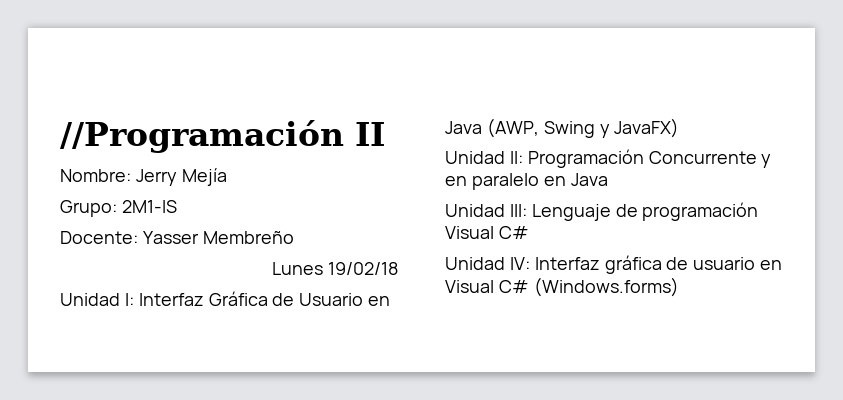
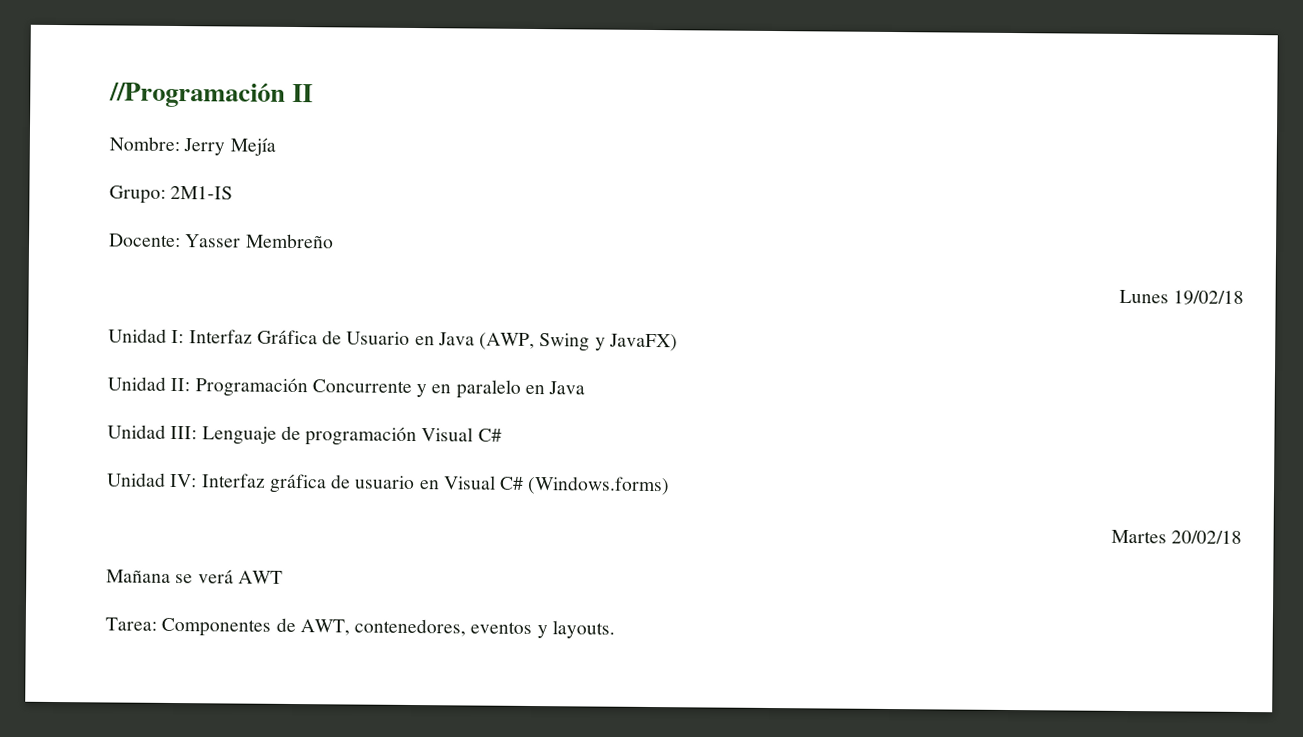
+ Martes 20/02/18
+ Mañana se verá AWT
+ Tarea: Componentes de AWT, contenedores, eventos y layouts.

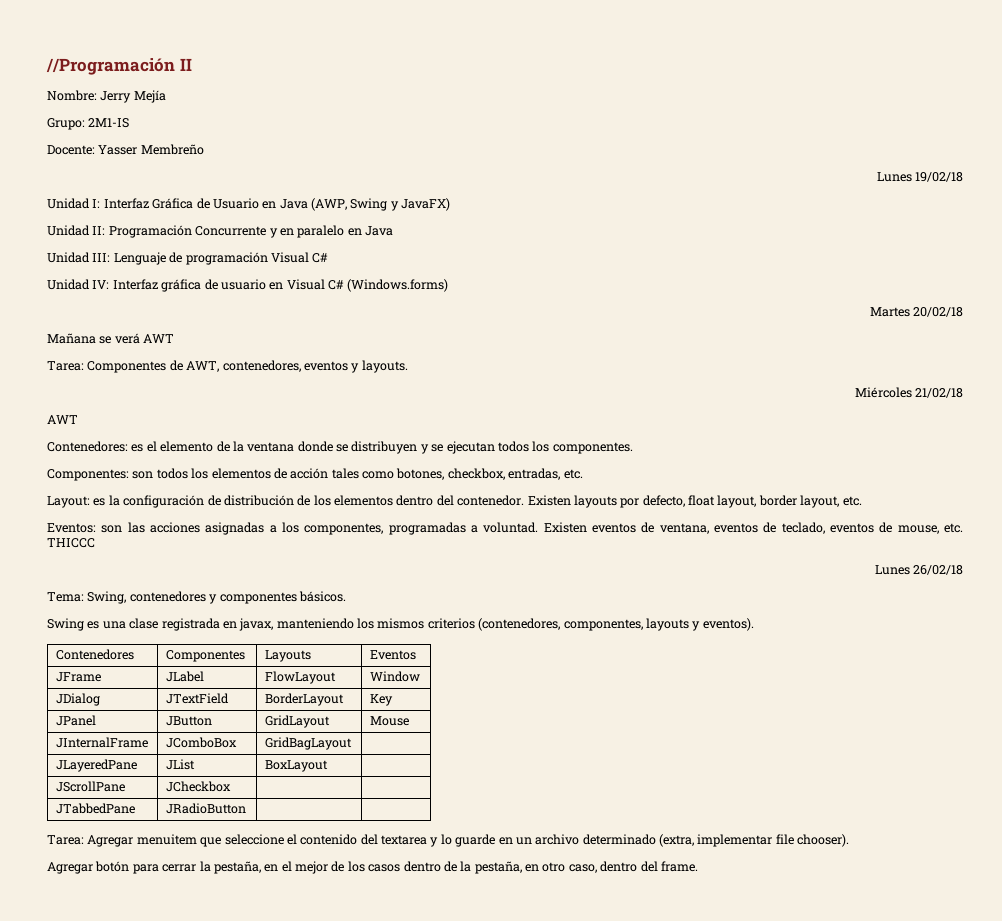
+ Miércoles 21/02/18
+ AWT
+ Contenedores: es el elemento de la ventana donde se distribuyen y se ejecutan todos los componentes.
+ Componentes: son todos los elementos de acción tales como botones, checkbox, entradas, etc.
+ Layout: es la configuración de distribución de los elementos dentro del contenedor. Existen layouts por defecto, float layout, border layout, etc.
+ Eventos: son las acciones asignadas a los componentes, programadas a voluntad. Existen eventos de ventana, eventos de teclado, eventos de mouse, etc. THICCC
+ Lunes 26/02/18
+ Tema: Swing, contenedores y componentes básicos.
+ Swing es una clase registrada en javax, manteniendo los mismos criterios (contenedores, componentes, layouts y eventos).
+ Contenedores | Componentes | Layouts | Eventos
+ JFrame | JLabel | FlowLayout | Window
+ JDialog | JTextField | BorderLayout | Key
+ JPanel | JButton | GridLayout | Mouse
+ JInternalFrame | JComboBox | GridBagLayout |
+ JLayeredPane | JList | BoxLayout |
+ JScrollPane | JCheckbox | |
+ JTabbedPane | JRadioButton | |
+ Tarea: Agregar menuitem que seleccione el contenido del textarea y lo guarde en un archivo determinado (extra, implementar file chooser).
+ Agregar botón para cerrar la pestaña, en el mejor de los casos dentro de la pestaña, en otro caso, dentro del frame.

